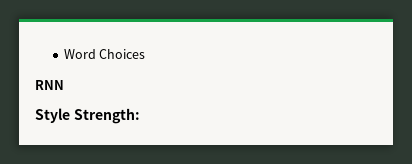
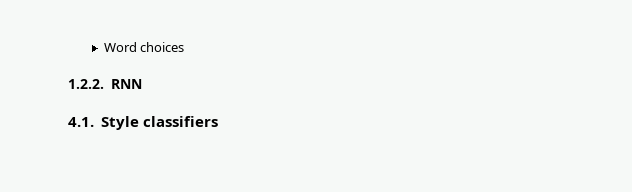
- Word Choices
- RNN
+ Word choices
+ 1.2.2. RNN
- Style Strength:
+ 4.1. Style classifiers

